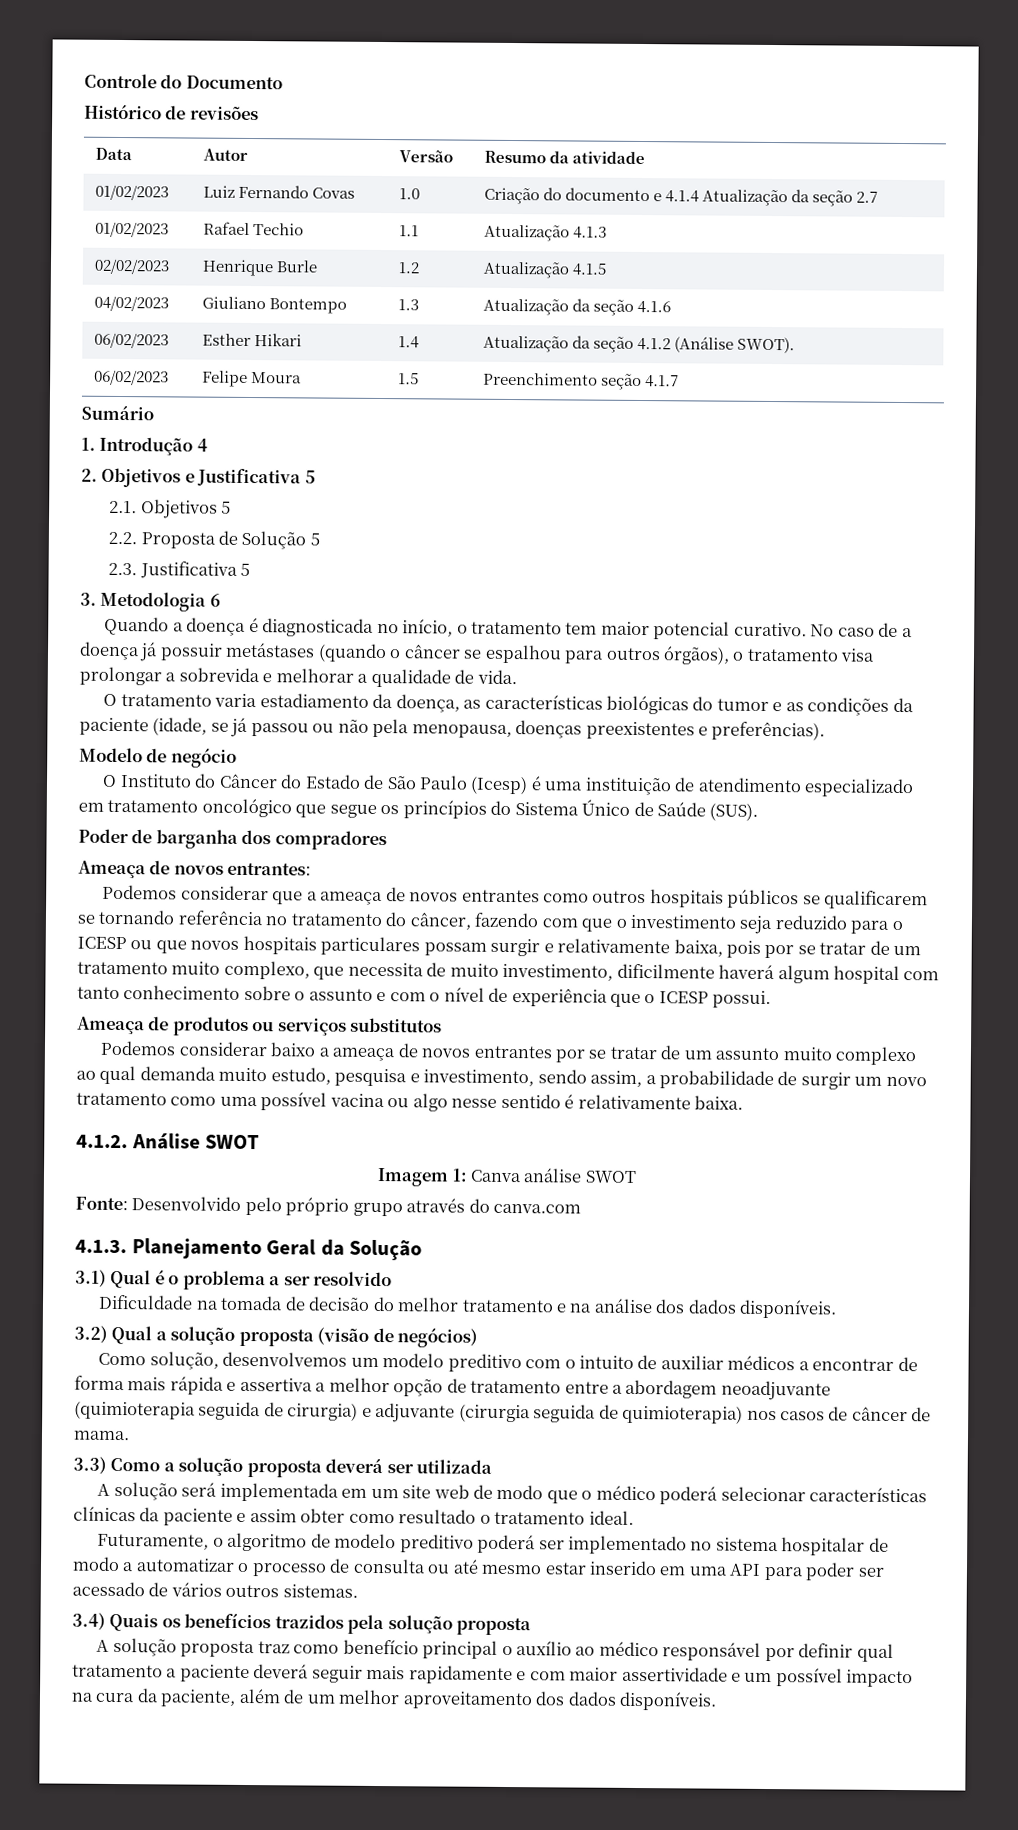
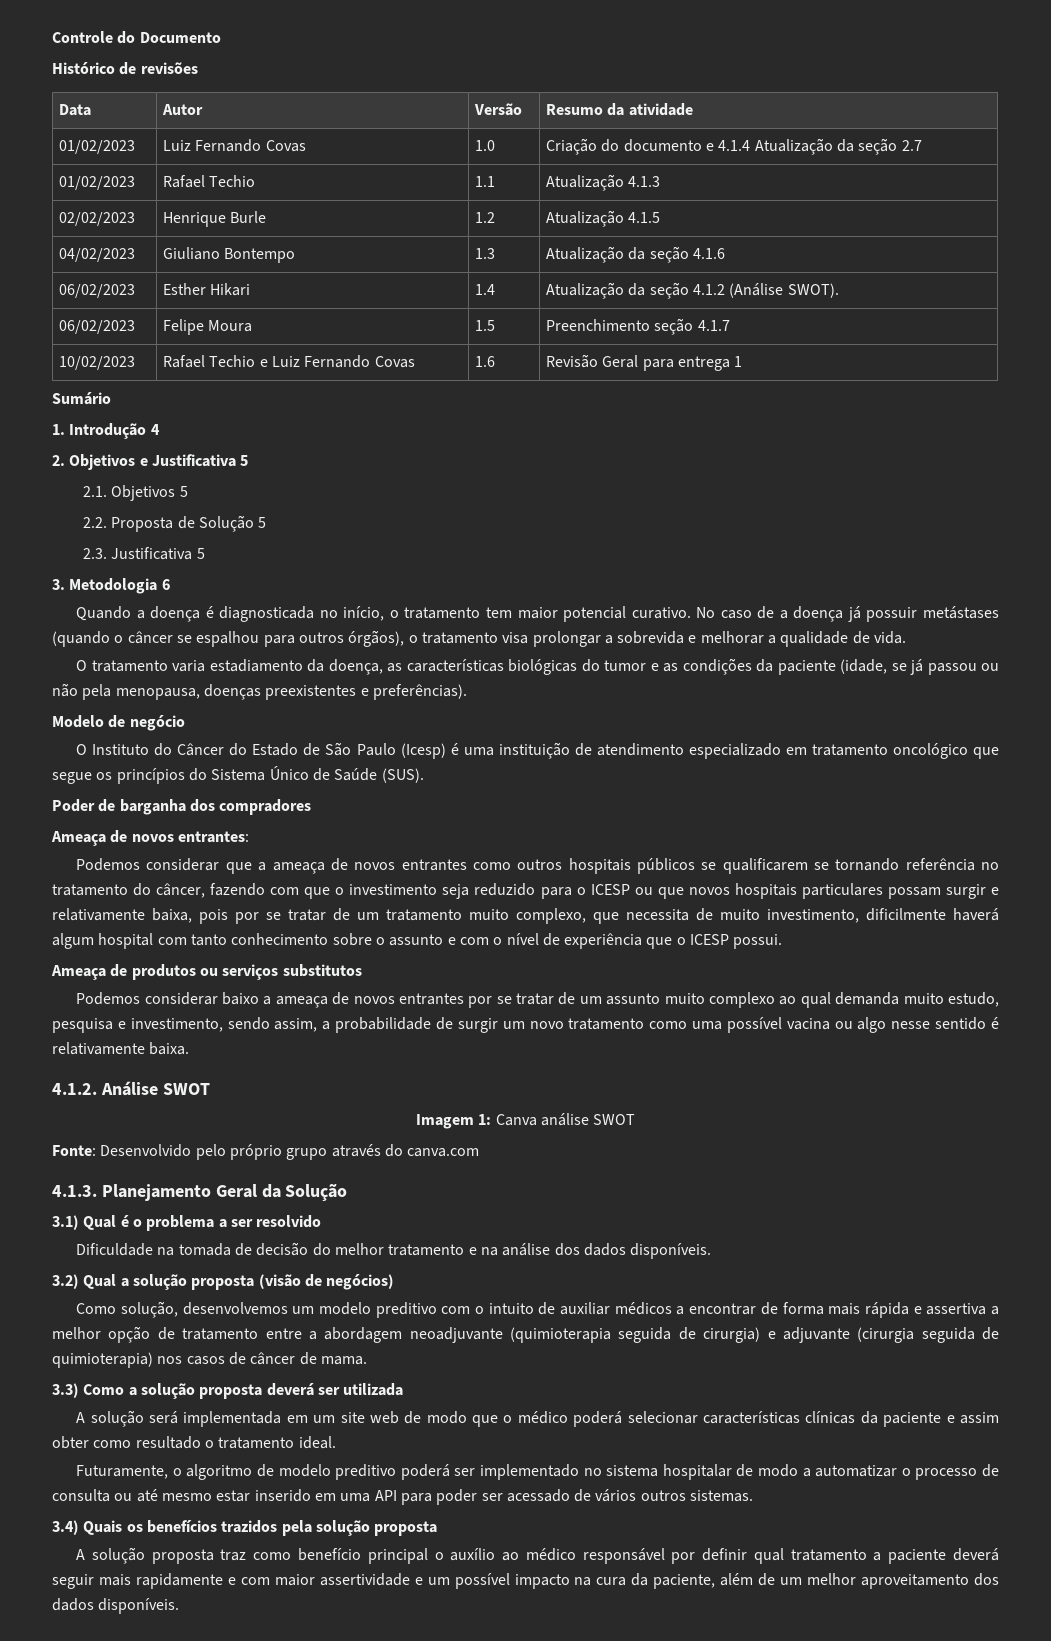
+ 10/02/2023 | Rafael Techio e Luiz Fernando Covas | 1.6 | Revisão Geral para entrega 1

